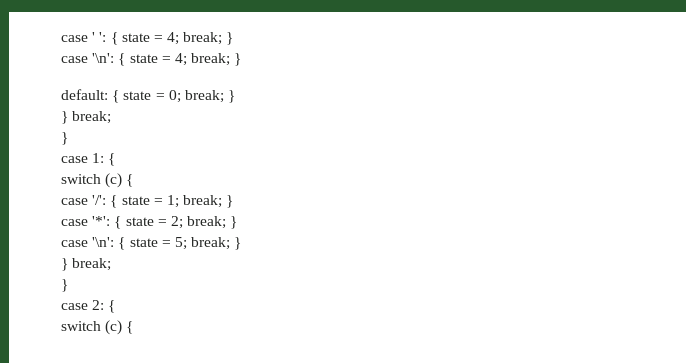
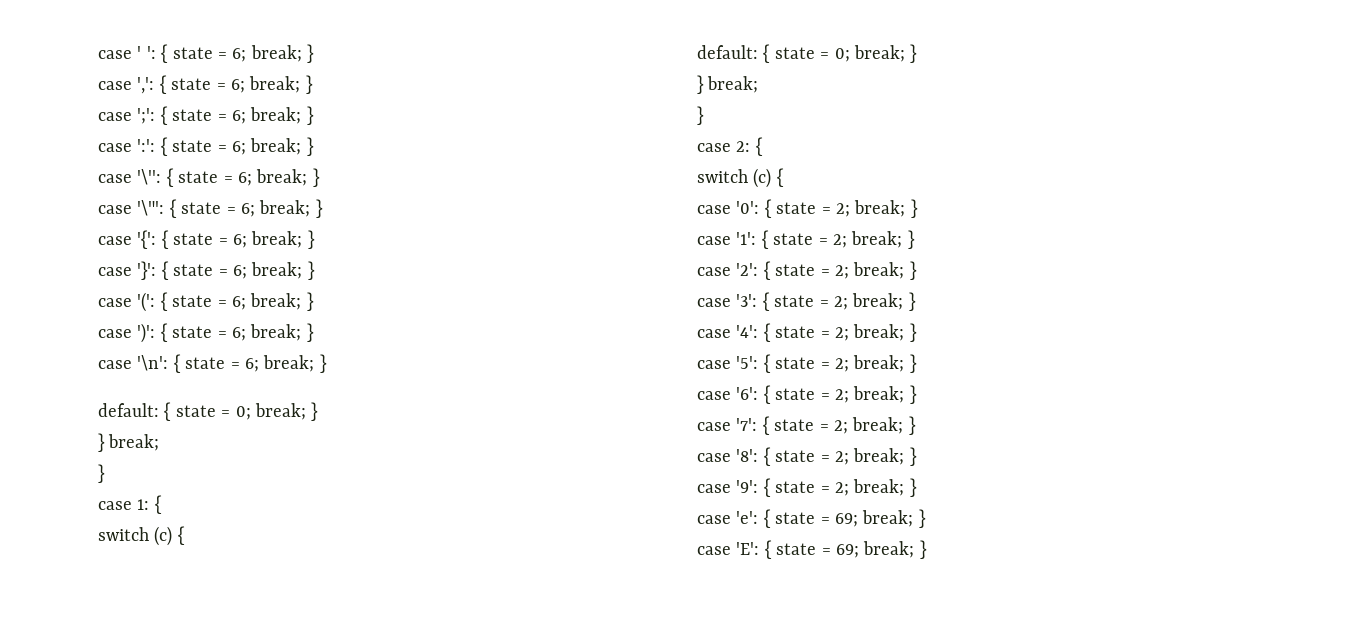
- case ' ': { state = 4; break; }
- case '\n': { state = 4; break; }
+ case ' ': { state = 6; break; }
+ case ',': { state = 6; break; }
+ case ';': { state = 6; break; }
+ case ':': { state = 6; break; }
+ case '\'': { state = 6; break; }
+ case '\"': { state = 6; break; }
+ case '{': { state = 6; break; }
+ case '}': { state = 6; break; }
+ case '(': { state = 6; break; }
+ case ')': { state = 6; break; }
+ case '\n': { state = 6; break; }
  case 1: {
  switch (c) {
- case '/': { state = 1; break; }
- case '*': { state = 2; break; }
- case '\n': { state = 5; break; }
+ default: { state = 0; break; }
+ case '0': { state = 2; break; }
+ case '1': { state = 2; break; }
+ case '2': { state = 2; break; }
+ case '3': { state = 2; break; }
+ case '4': { state = 2; break; }
+ case '5': { state = 2; break; }
+ case '6': { state = 2; break; }
+ case '7': { state = 2; break; }
+ case '8': { state = 2; break; }
+ case '9': { state = 2; break; }
+ case 'e': { state = 69; break; }
+ case 'E': { state = 69; break; }

